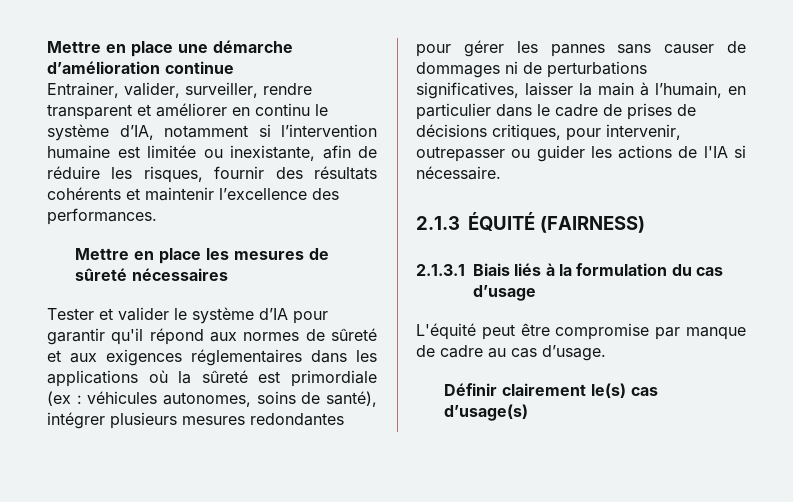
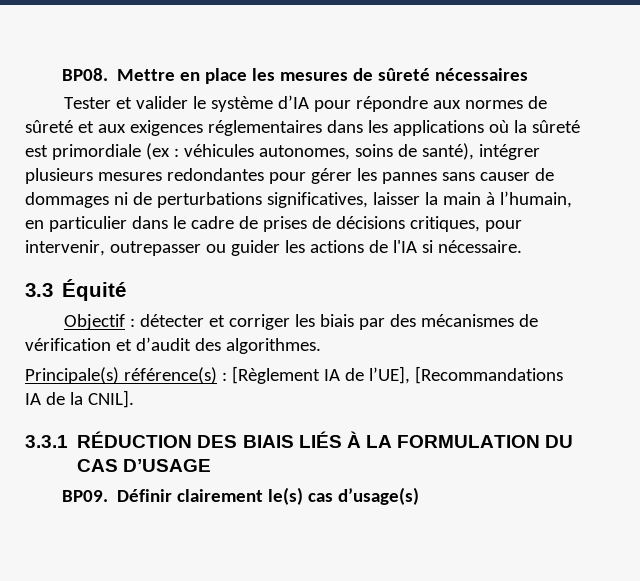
- Mettre en place une démarche d’amélioration continue
- Entrainer, valider, surveiller, rendre transparent et améliorer en continu le système d’IA, notamment si l’intervention humaine est limitée ou inexistante, afin de réduire les risques, fournir des résultats cohérents et maintenir l’excellence des performances.
- Mettre en place les mesures de sûreté nécessaires
+ BP08. Mettre en place les mesures de sûreté nécessaires
- Tester et valider le système d’IA pour garantir qu'il répond aux normes de sûreté et aux exigences réglementaires dans les applications où la sûreté est primordiale (ex :
+ Tester et valider le système d’IA pour répondre aux normes de sûreté et aux exigences réglementaires dans les applications où la sûreté est primordiale (ex :
- 2.1.3 ÉQUITÉ (FAIRNESS)
- 2.1.3.1 Biais liés à la formulation du cas d’usage
- L'équité peut être compromise par manque de cadre au cas d’usage.
- Définir clairement le(s) cas d’usage(s)
+ 3.3 Équité
+ Objectif : détecter et corriger les biais par des mécanismes de vérification et d’audit des algorithmes.
+ Principale(s) référence(s) : [Règlement IA de l’UE], [Recommandations IA de la CNIL].
+ 3.3.1 RÉDUCTION DES BIAIS LIÉS À LA FORMULATION DU CAS D’USAGE
+ BP09. Définir clairement le(s) cas d’usage(s)

